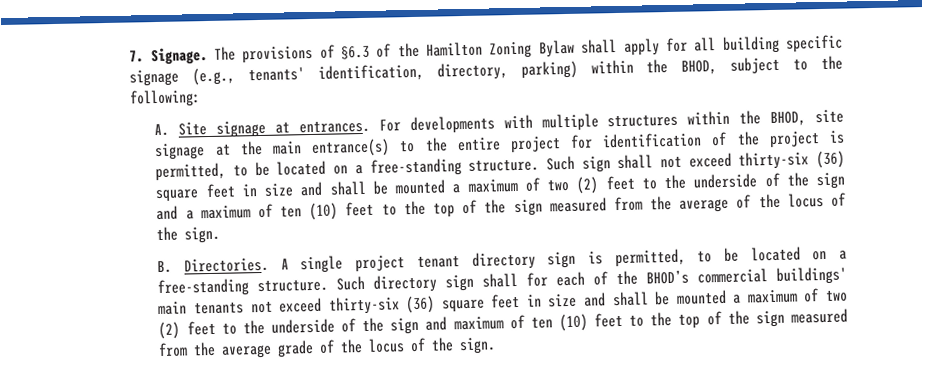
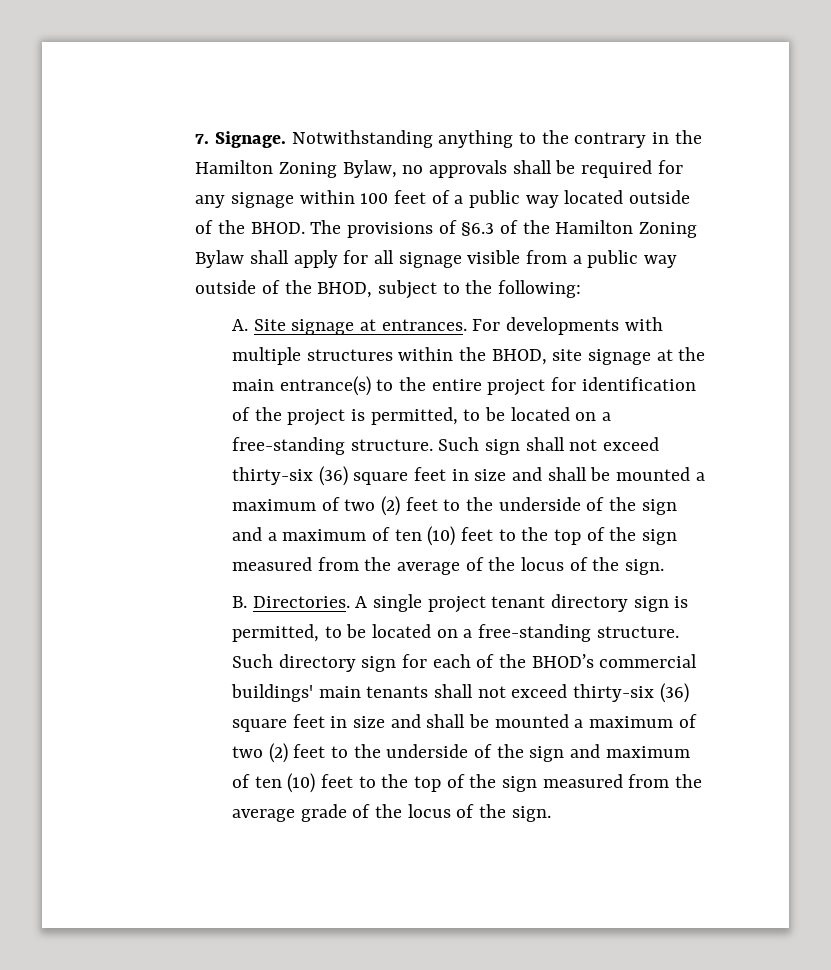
+ Notwithstanding anything to the contrary in the Hamilton Zoning Bylaw, no approvals shall be required for any signage within 100 feet of a public way located outside of the BHOD.
- The provisions of §6.3 of the Hamilton Zoning Bylaw shall apply for all building specific signage (e.g., tenants' identification, directory, parking) within the BHOD, subject to the following:
+ The provisions of §6.3 of the Hamilton Zoning Bylaw shall apply for all signage visible from a public way outside of the BHOD, subject to the following:
- Such directory sign shall for each of the BHOD’s commercial buildings' main tenants not exceed thirty-six (36) square feet in size and shall be mounted a maximum of two (2) feet to the underside of the sign and maximum of ten (10) feet to the top of the sign measured from the average grade of the locus of the sign.
+ Such directory sign for each of the BHOD’s commercial buildings' main tenants shall not exceed thirty-six (36) square feet in size and shall be mounted a maximum of two (2) feet to the underside of the sign and maximum of ten (10) feet to the top of the sign measured from the average grade of the locus of the sign.

